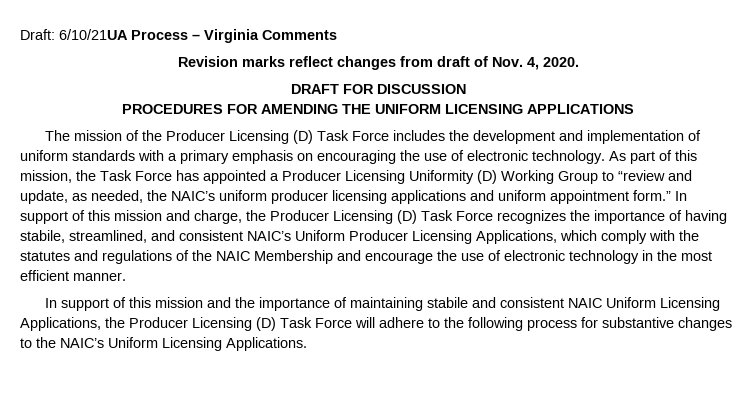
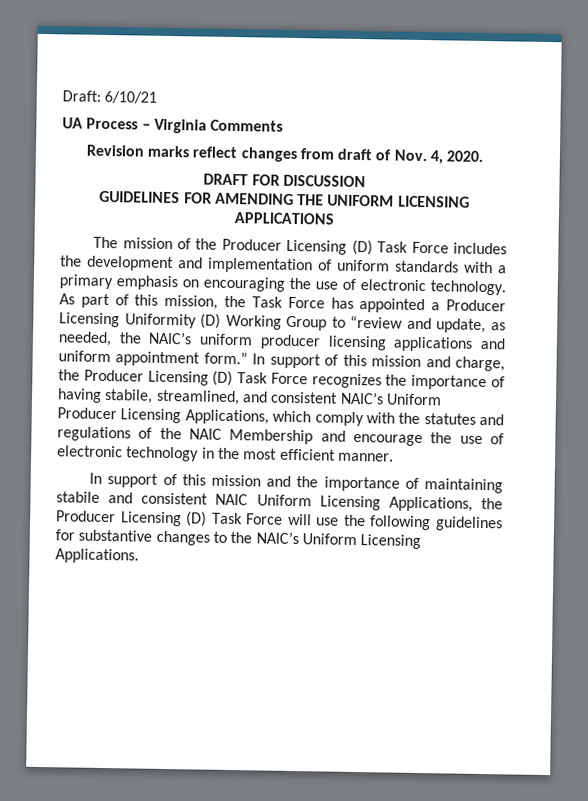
- Draft: 6/10/21UA Process – Virginia Comments
+ Draft: 6/10/21
+ UA Process – Virginia Comments
- PROCEDURES FOR AMENDING THE UNIFORM LICENSING APPLICATIONS
+ GUIDELINES FOR AMENDING THE UNIFORM LICENSING APPLICATIONS
- In support of this mission and the importance of maintaining stabile and consistent NAIC Uniform Licensing Applications, the Producer Licensing (D) Task Force will adhere to the following process for substantive changes to the NAIC’s Uniform Licensing Applications.
+ In support of this mission and the importance of maintaining stabile and consistent NAIC Uniform Licensing Applications, the Producer Licensing (D) Task Force will use the following guidelines for substantive changes to the NAIC’s Uniform Licensing Applications.

